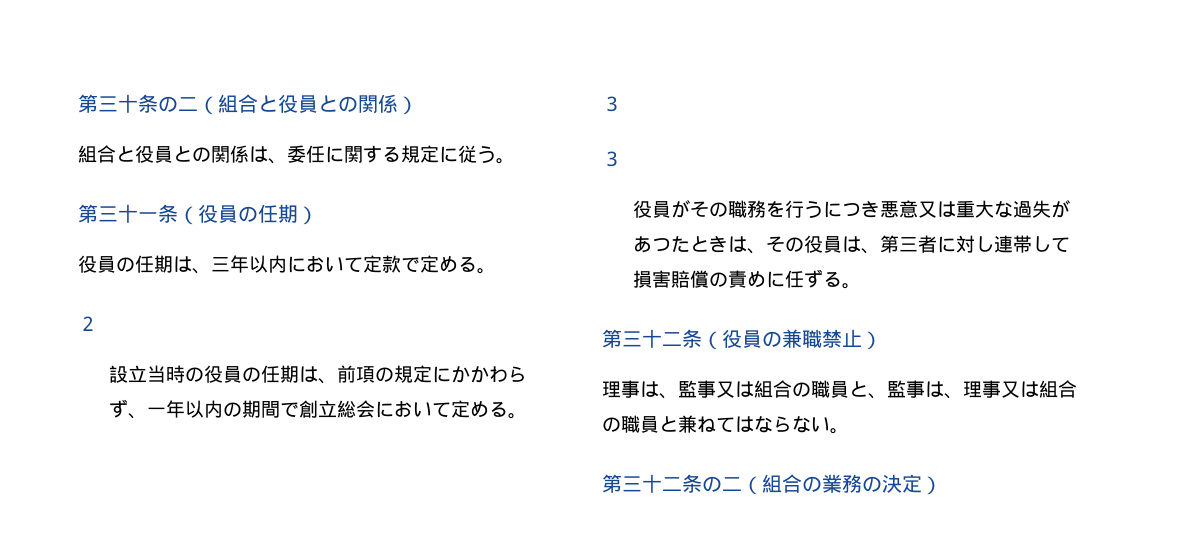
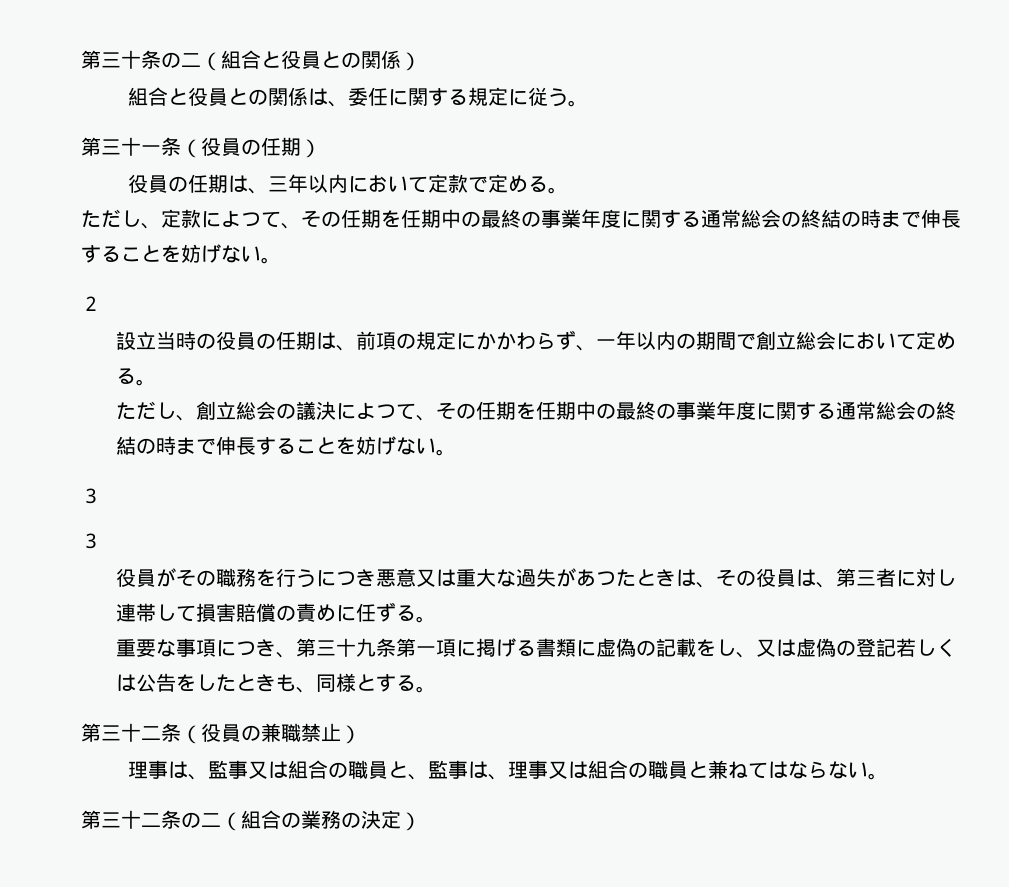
+ ただし、定款によつて、その任期を任期中の最終の事業年度に関する通常総会の終結の時まで伸長することを妨げない。
+ ただし、創立総会の議決によつて、その任期を任期中の最終の事業年度に関する通常総会の終結の時まで伸長することを妨げない。
+ 重要な事項につき、第三十九条第一項に掲げる書類に虚偽の記載をし、又は虚偽の登記若しくは公告をしたときも、同様とする。

